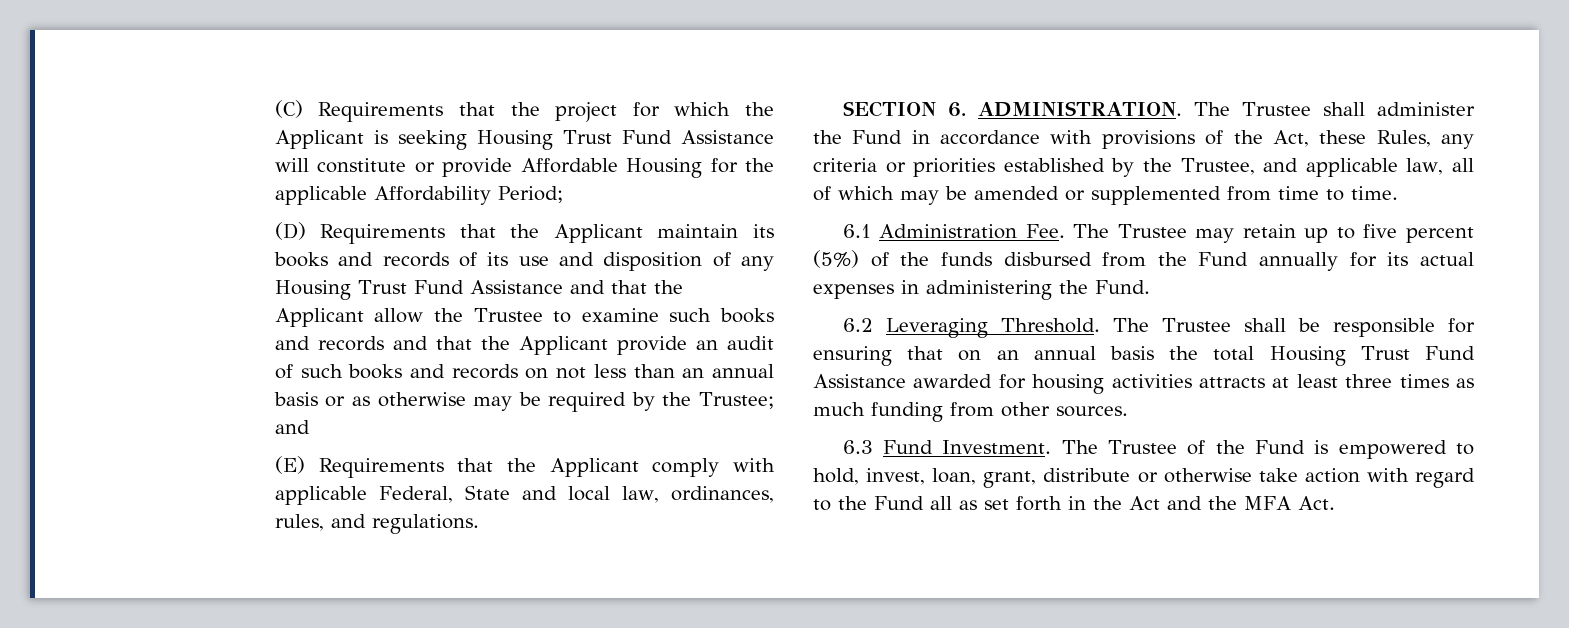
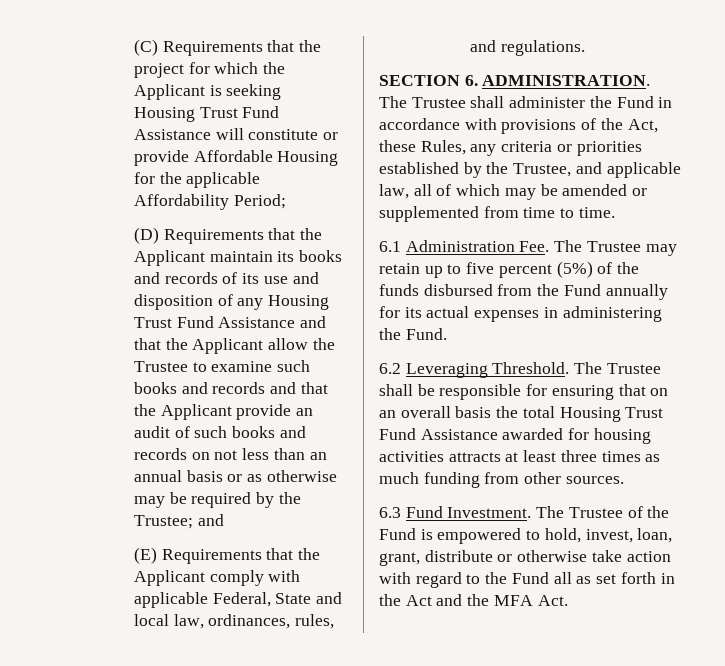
- The Trustee shall be responsible for ensuring that on an annual basis the total Housing Trust Fund Assistance awarded for housing activities attracts at least three times as much funding from other sources.
+ The Trustee shall be responsible for ensuring that on an overall basis the total Housing Trust Fund Assistance awarded for housing activities attracts at least three times as much funding from other sources.

